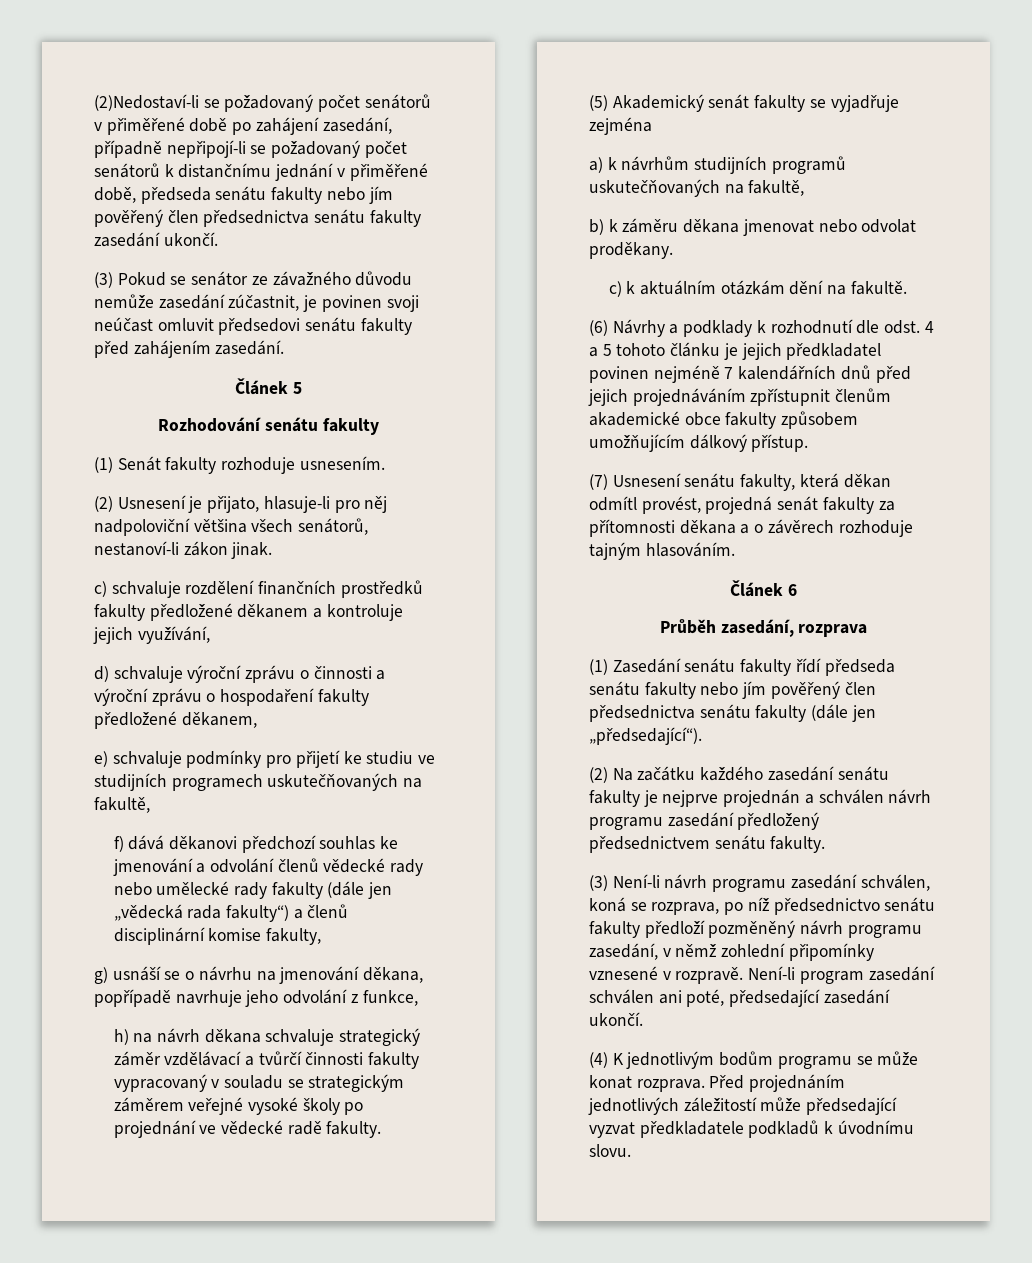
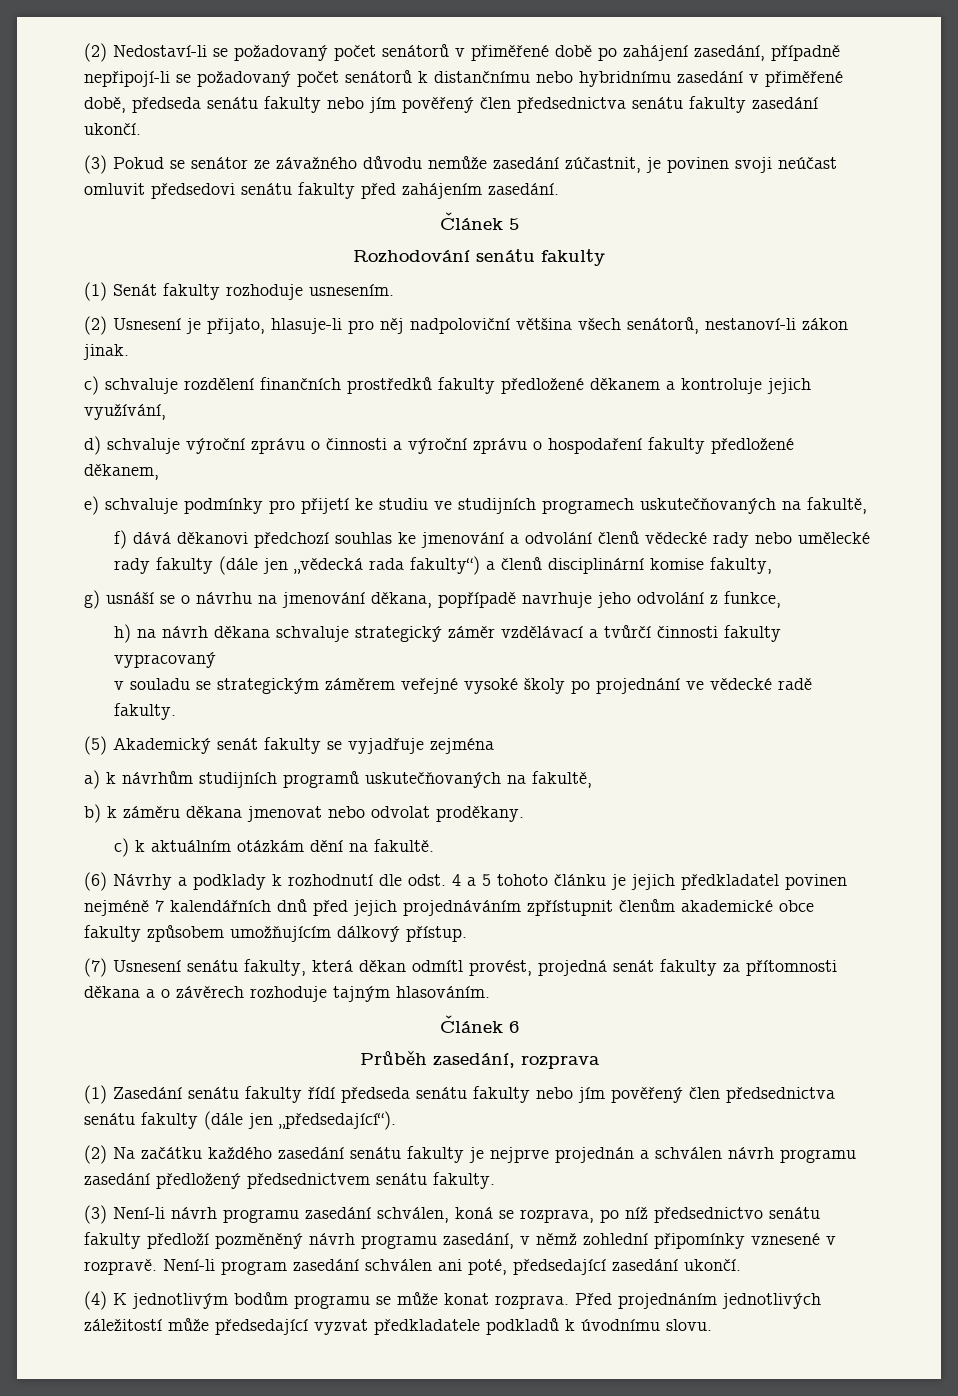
- (2)Nedostaví-li se požadovaný počet senátorů v přiměřené době po zahájení zasedání, případně nepřipojí-li se požadovaný počet senátorů k distančnímu jednání v přiměřené době, předseda senátu fakulty nebo jím pověřený člen předsednictva senátu fakulty zasedání ukončí.
+ (2) Nedostaví-li se požadovaný počet senátorů v přiměřené době po zahájení zasedání, případně nepřipojí-li se požadovaný počet senátorů k distančnímu nebo hybridnímu zasedání v přiměřené době, předseda senátu fakulty nebo jím pověřený člen předsednictva senátu fakulty zasedání ukončí.
- h) na návrh děkana schvaluje strategický záměr vzdělávací a tvůrčí činnosti fakulty vypracovaný v souladu se strategickým záměrem veřejné vysoké školy po projednání ve vědecké radě fakulty.
+ h) na návrh děkana schvaluje strategický záměr vzdělávací a tvůrčí činnosti fakulty vypracovaný
+ v souladu se strategickým záměrem veřejné vysoké školy po projednání ve vědecké radě fakulty.

